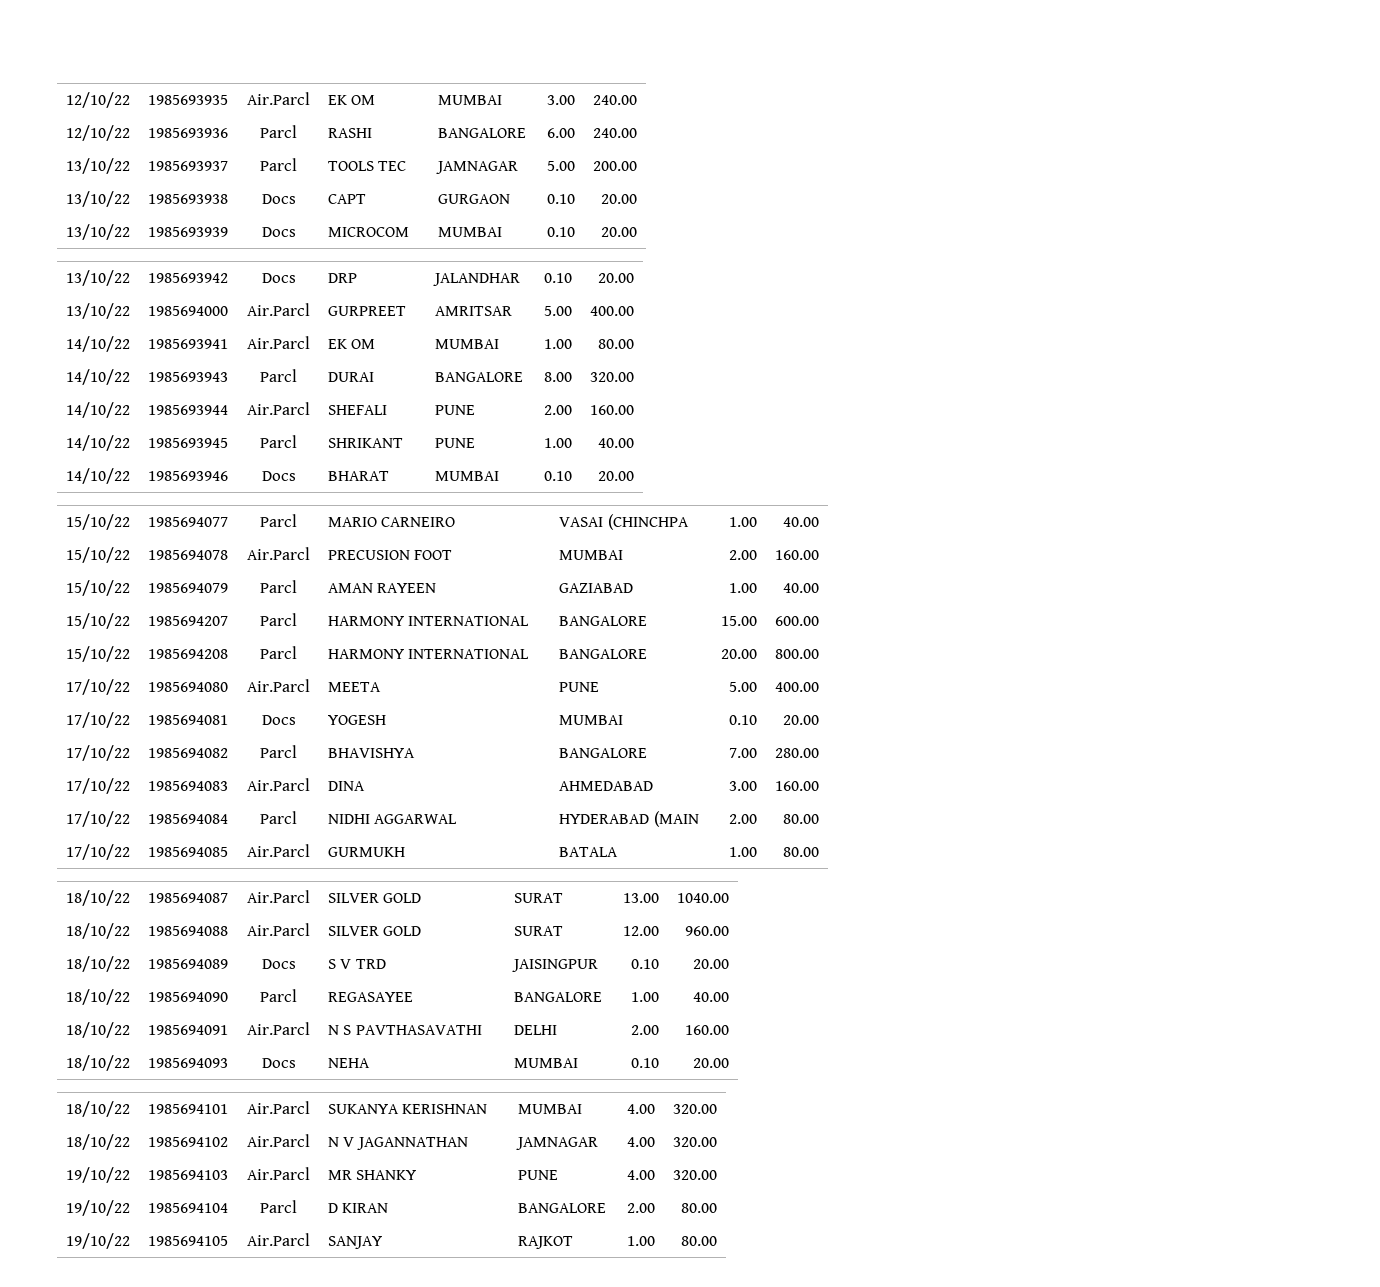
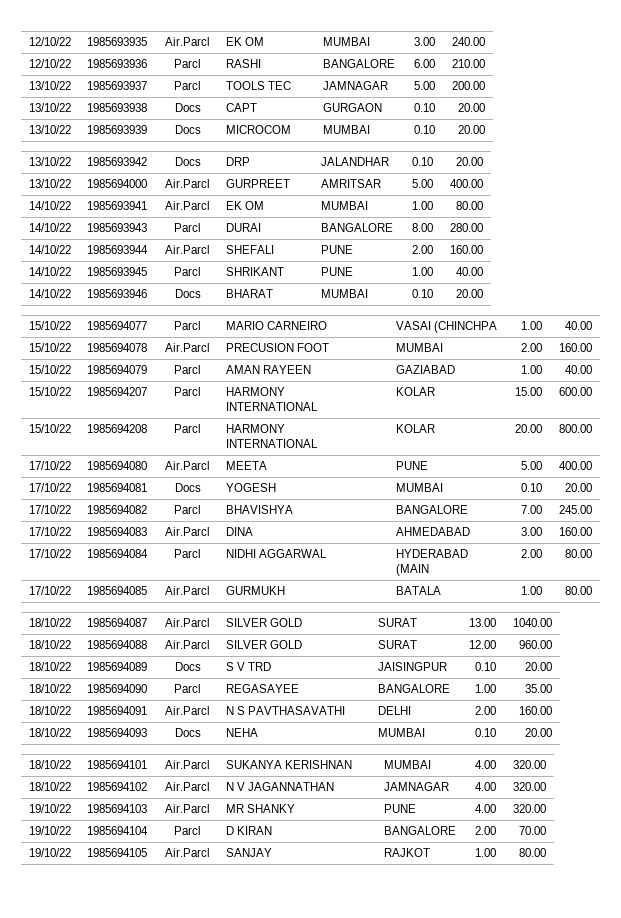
- 12/10/22 | 1985693936 | Parcl | RASHI | BANGALORE | 6.00 | 240.00
+ 12/10/22 | 1985693936 | Parcl | RASHI | BANGALORE | 6.00 | 210.00
- 14/10/22 | 1985693943 | Parcl | DURAI | BANGALORE | 8.00 | 320.00
+ 14/10/22 | 1985693943 | Parcl | DURAI | BANGALORE | 8.00 | 280.00
- 15/10/22 | 1985694207 | Parcl | HARMONY INTERNATIONAL | BANGALORE | 15.00 | 600.00
+ 15/10/22 | 1985694207 | Parcl | HARMONY INTERNATIONAL | KOLAR | 15.00 | 600.00
- 15/10/22 | 1985694208 | Parcl | HARMONY INTERNATIONAL | BANGALORE | 20.00 | 800.00
+ 15/10/22 | 1985694208 | Parcl | HARMONY INTERNATIONAL | KOLAR | 20.00 | 800.00
- 17/10/22 | 1985694082 | Parcl | BHAVISHYA | BANGALORE | 7.00 | 280.00
+ 17/10/22 | 1985694082 | Parcl | BHAVISHYA | BANGALORE | 7.00 | 245.00
- 18/10/22 | 1985694090 | Parcl | REGASAYEE | BANGALORE | 1.00 | 40.00
+ 18/10/22 | 1985694090 | Parcl | REGASAYEE | BANGALORE | 1.00 | 35.00
- 19/10/22 | 1985694104 | Parcl | D KIRAN | BANGALORE | 2.00 | 80.00
+ 19/10/22 | 1985694104 | Parcl | D KIRAN | BANGALORE | 2.00 | 70.00

